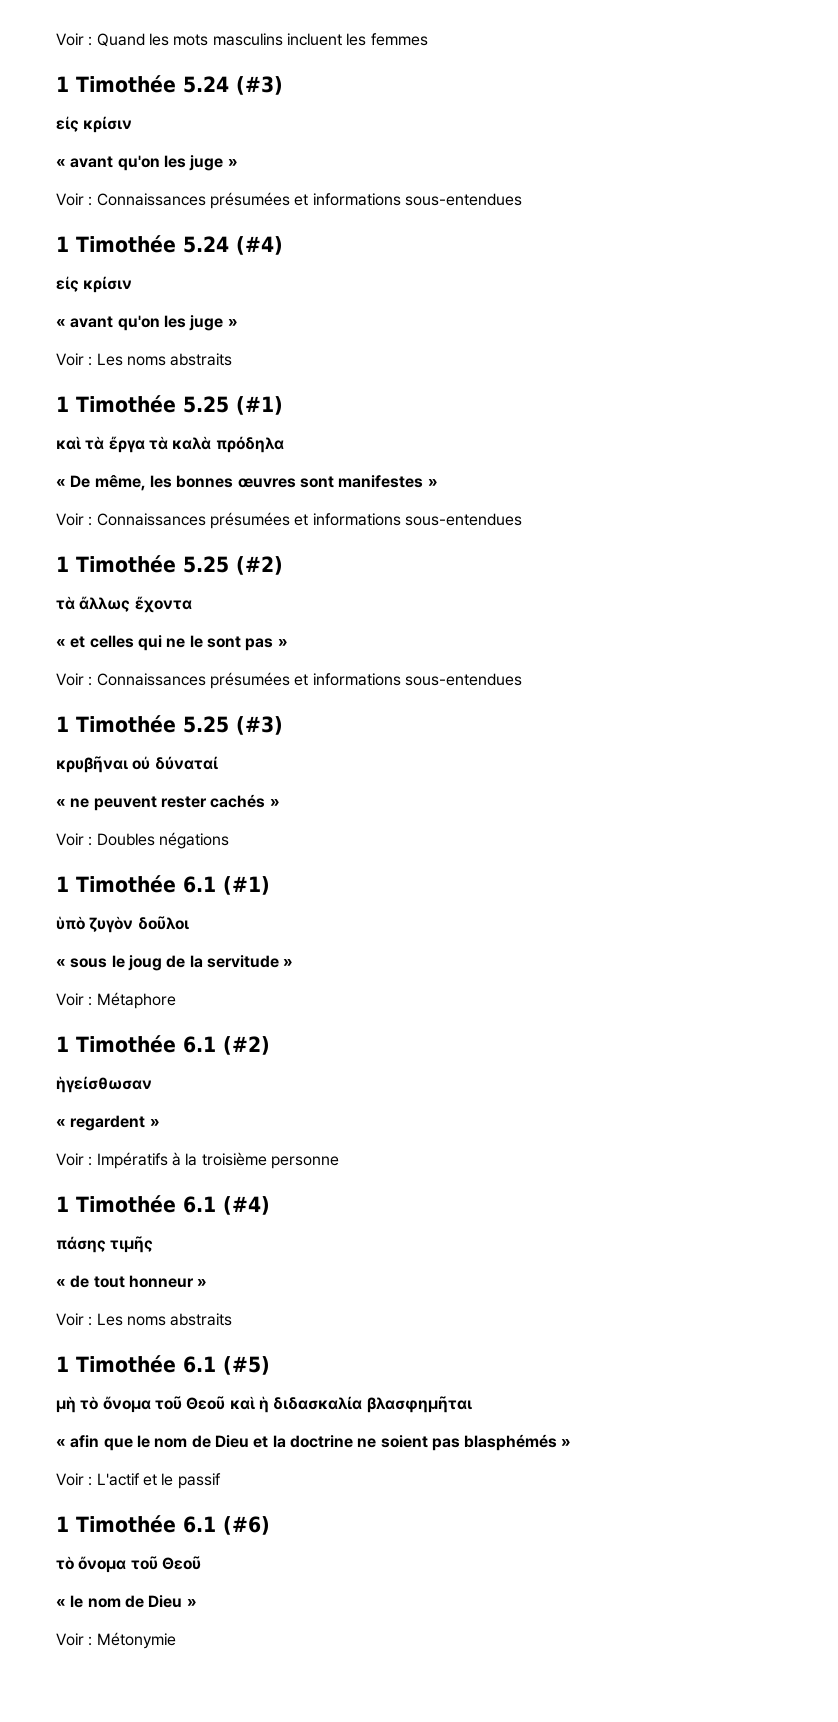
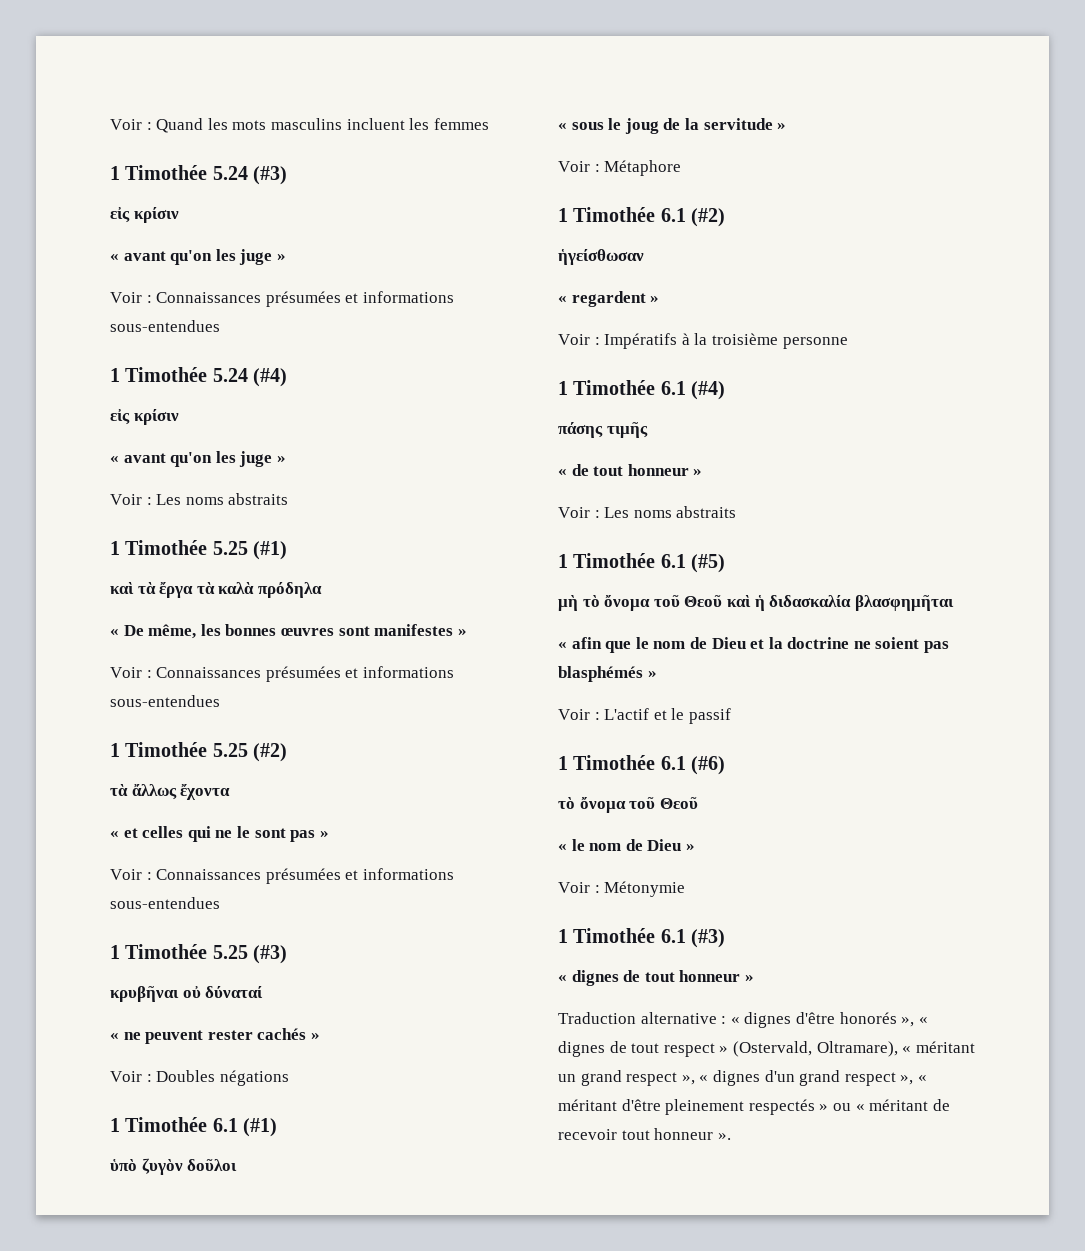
+ 1 Timothée 6.1 (#3)
+ « dignes de tout honneur »
+ Traduction alternative : « dignes d'être honorés », « dignes de tout respect » (Ostervald, Oltramare), « méritant un grand respect », « dignes d'un grand respect », « méritant d'être pleinement respectés » ou « méritant de recevoir tout honneur ».

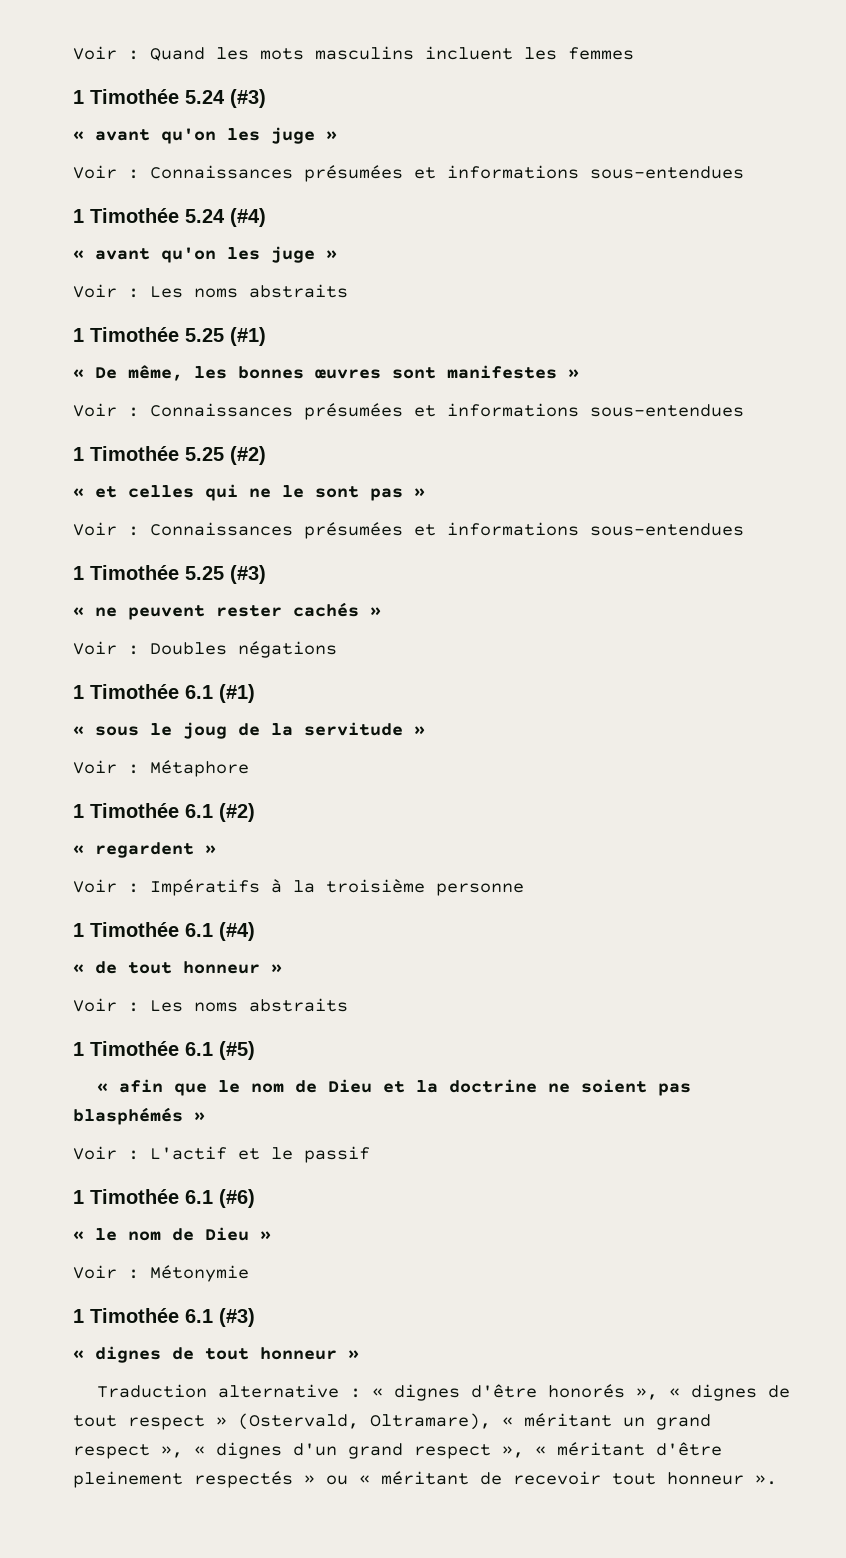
  1 Timothée 5.24 (#3)
- εἰς κρίσιν
  1 Timothée 5.24 (#4)
- εἰς κρίσιν
- καὶ τὰ ἔργα τὰ καλὰ πρόδηλα
- τὰ ἄλλως ἔχοντα
- κρυβῆναι οὐ δύναταί
- ὑπὸ ζυγὸν δοῦλοι
- ἡγείσθωσαν
- πάσης τιμῆς
- μὴ τὸ ὄνομα τοῦ Θεοῦ καὶ ἡ διδασκαλία βλασφημῆται
  1 Timothée 6.1 (#6)
- τὸ ὄνομα τοῦ Θεοῦ

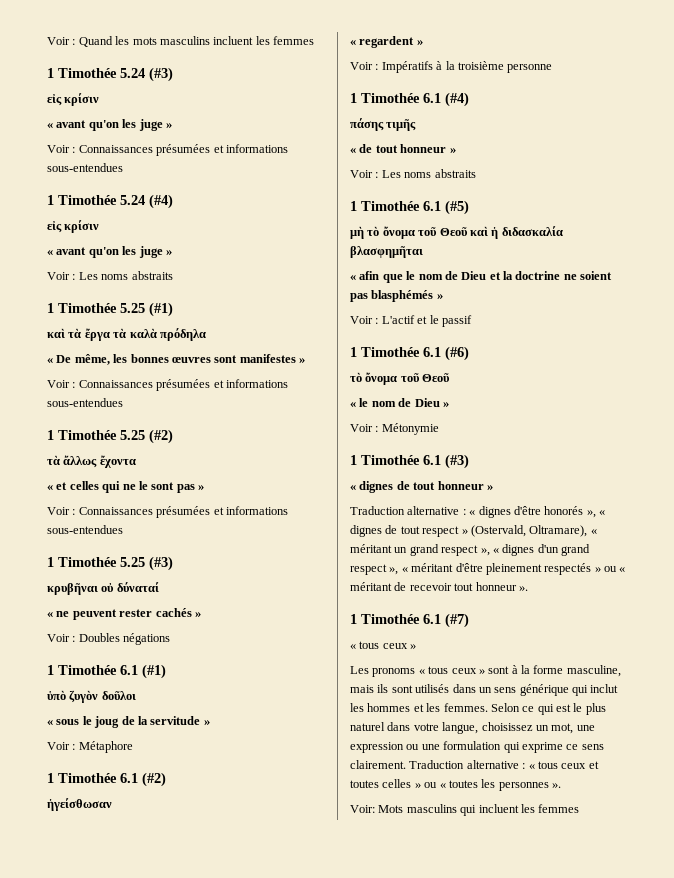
  1 Timothée 5.24 (#3)
+ εἰς κρίσιν
  1 Timothée 5.24 (#4)
+ εἰς κρίσιν
+ καὶ τὰ ἔργα τὰ καλὰ πρόδηλα
+ τὰ ἄλλως ἔχοντα
+ κρυβῆναι οὐ δύναταί
+ ὑπὸ ζυγὸν δοῦλοι
+ ἡγείσθωσαν
+ πάσης τιμῆς
+ μὴ τὸ ὄνομα τοῦ Θεοῦ καὶ ἡ διδασκαλία βλασφημῆται
  1 Timothée 6.1 (#6)
+ τὸ ὄνομα τοῦ Θεοῦ
+ 1 Timothée 6.1 (#7)
+ « tous ceux »
+ Les pronoms « tous ceux » sont à la forme masculine, mais ils sont utilisés dans un sens générique qui inclut les hommes et les femmes. Selon ce qui est le plus naturel dans votre langue, choisissez un mot, une expression ou une formulation qui exprime ce sens clairement. Traduction alternative : « tous ceux et toutes celles » ou « toutes les personnes ».
+ Voir: Mots masculins qui incluent les femmes

